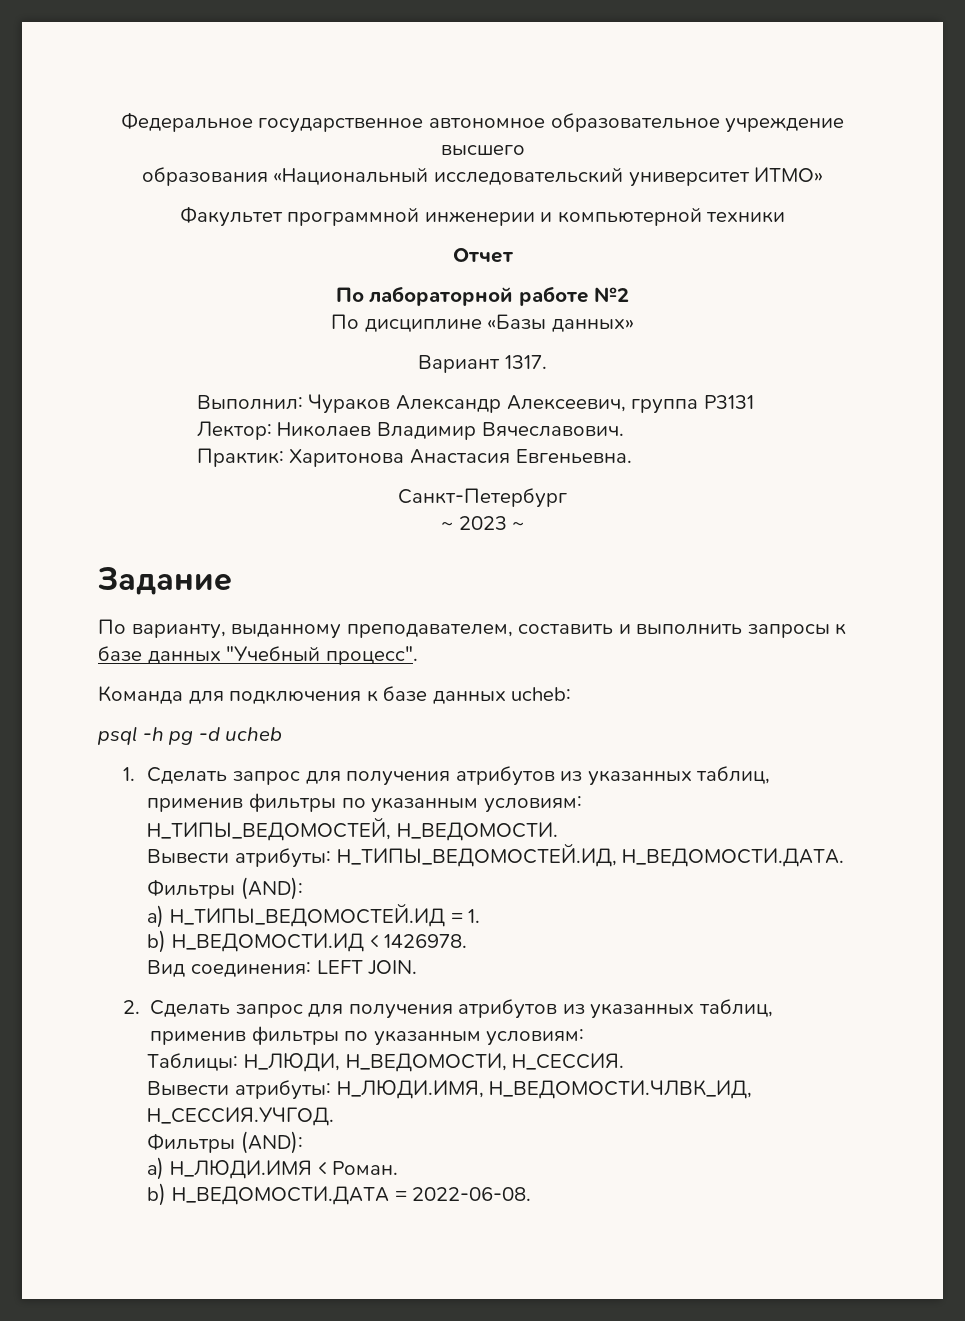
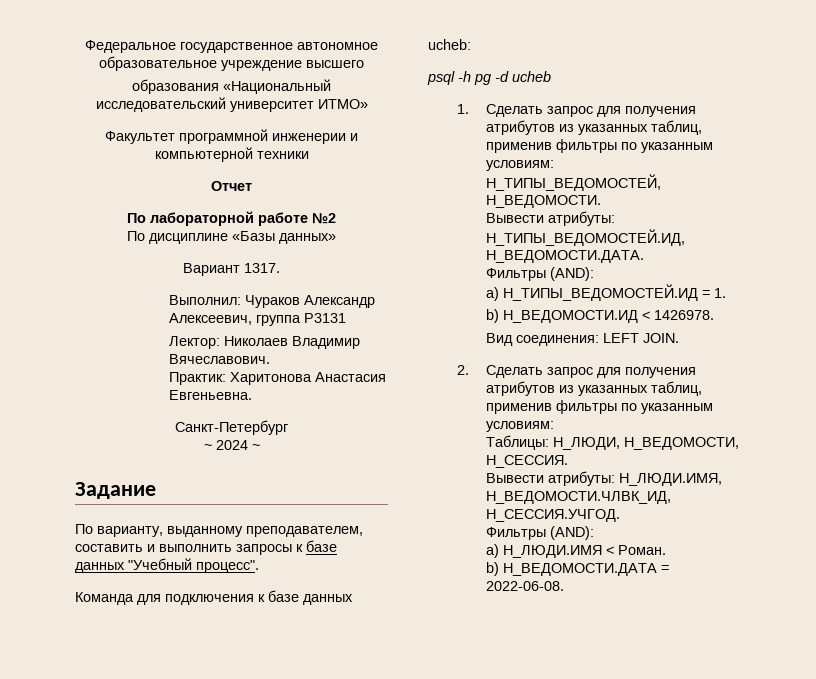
- ~ 2023 ~
+ ~ 2024 ~

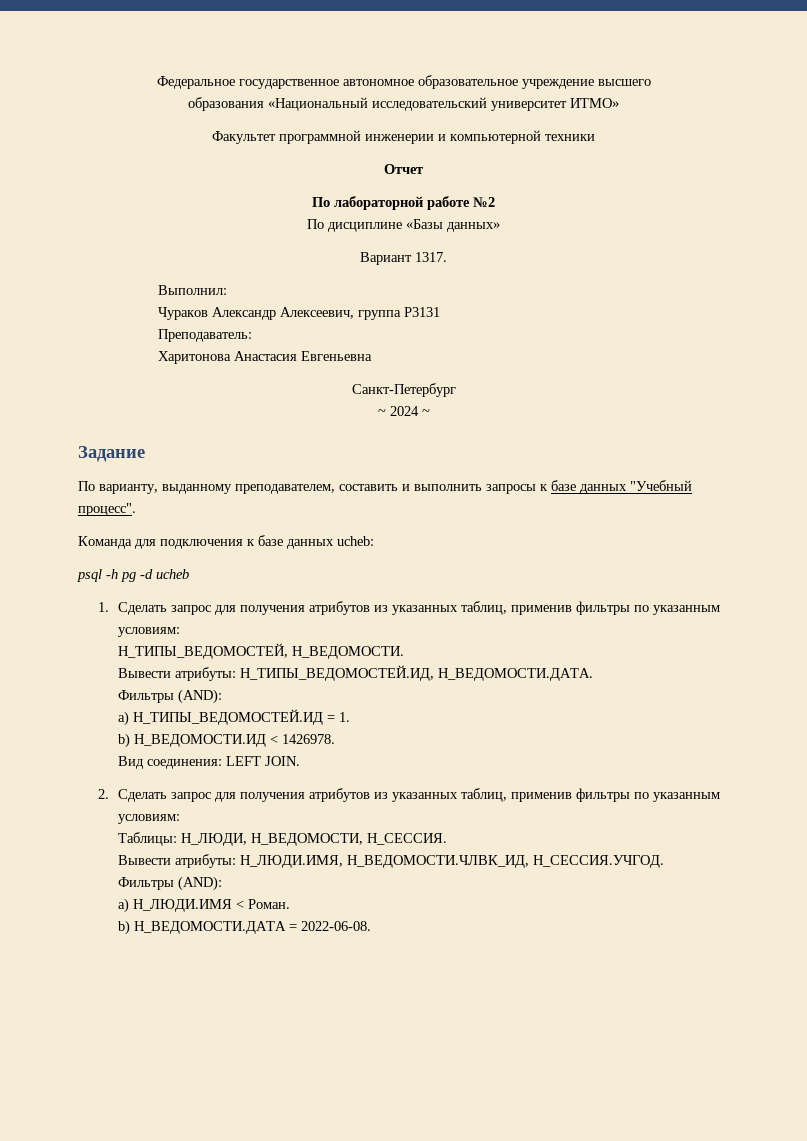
- Выполнил: Чураков Александр Алексеевич, группа P3131
+ Выполнил:
+ Чураков Александр Алексеевич, группа P3131
- Лектор: Николаев Владимир Вячеславович.
- Практик: Харитонова Анастасия Евгеньевна.
+ Преподаватель:
+ Харитонова Анастасия Евгеньевна

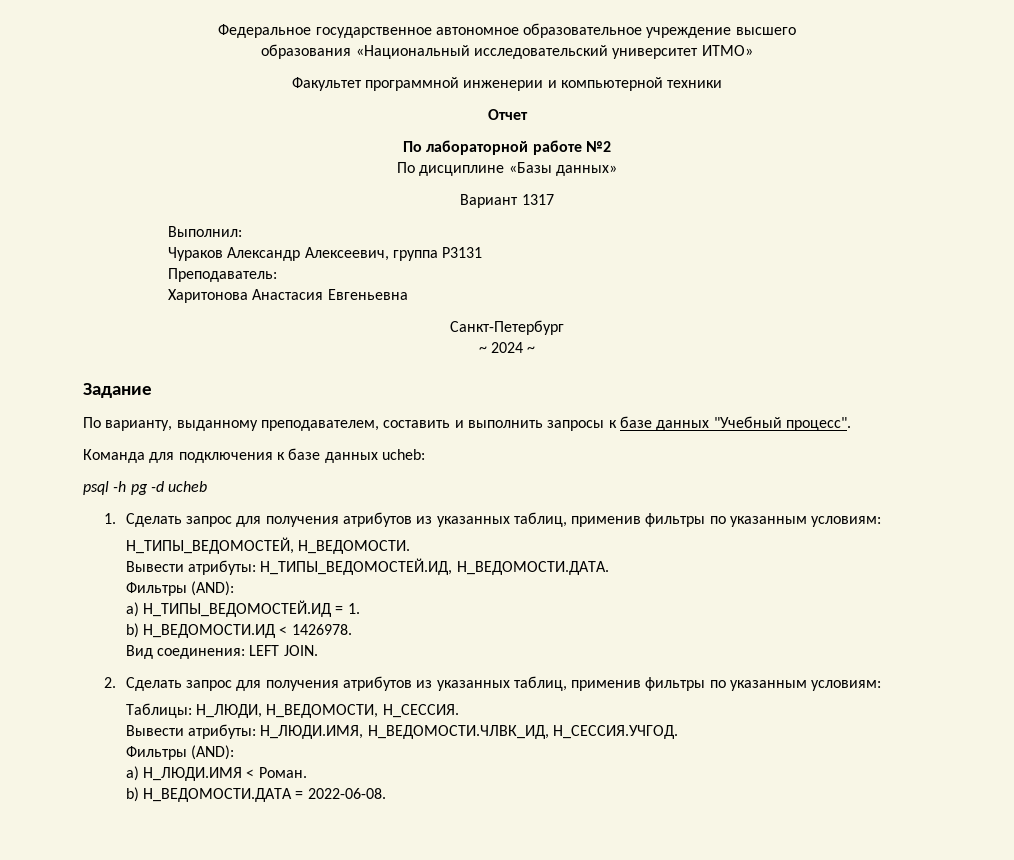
- Вариант 1317.
+ Вариант 1317

